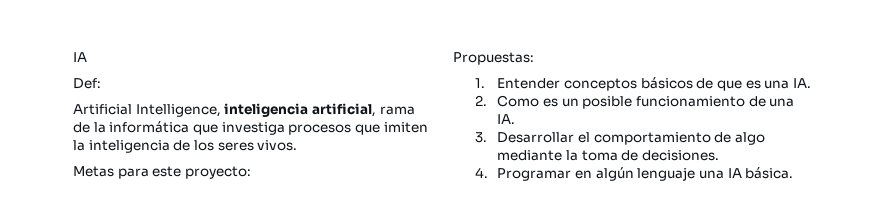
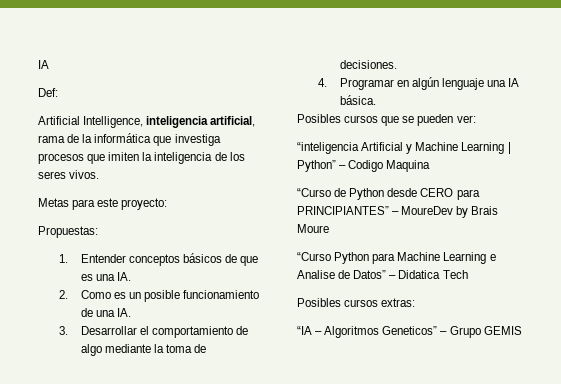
+ Posibles cursos que se pueden ver:
+ “inteligencia Artificial y Machine Learning | Python” – Codigo Maquina
+ “Curso de Python desde CERO para PRINCIPIANTES” – MoureDev by Brais Moure
+ “Curso Python para Machine Learning e Analise de Datos” – Didatica Tech
+ Posibles cursos extras:
+ “IA – Algoritmos Geneticos” – Grupo GEMIS

